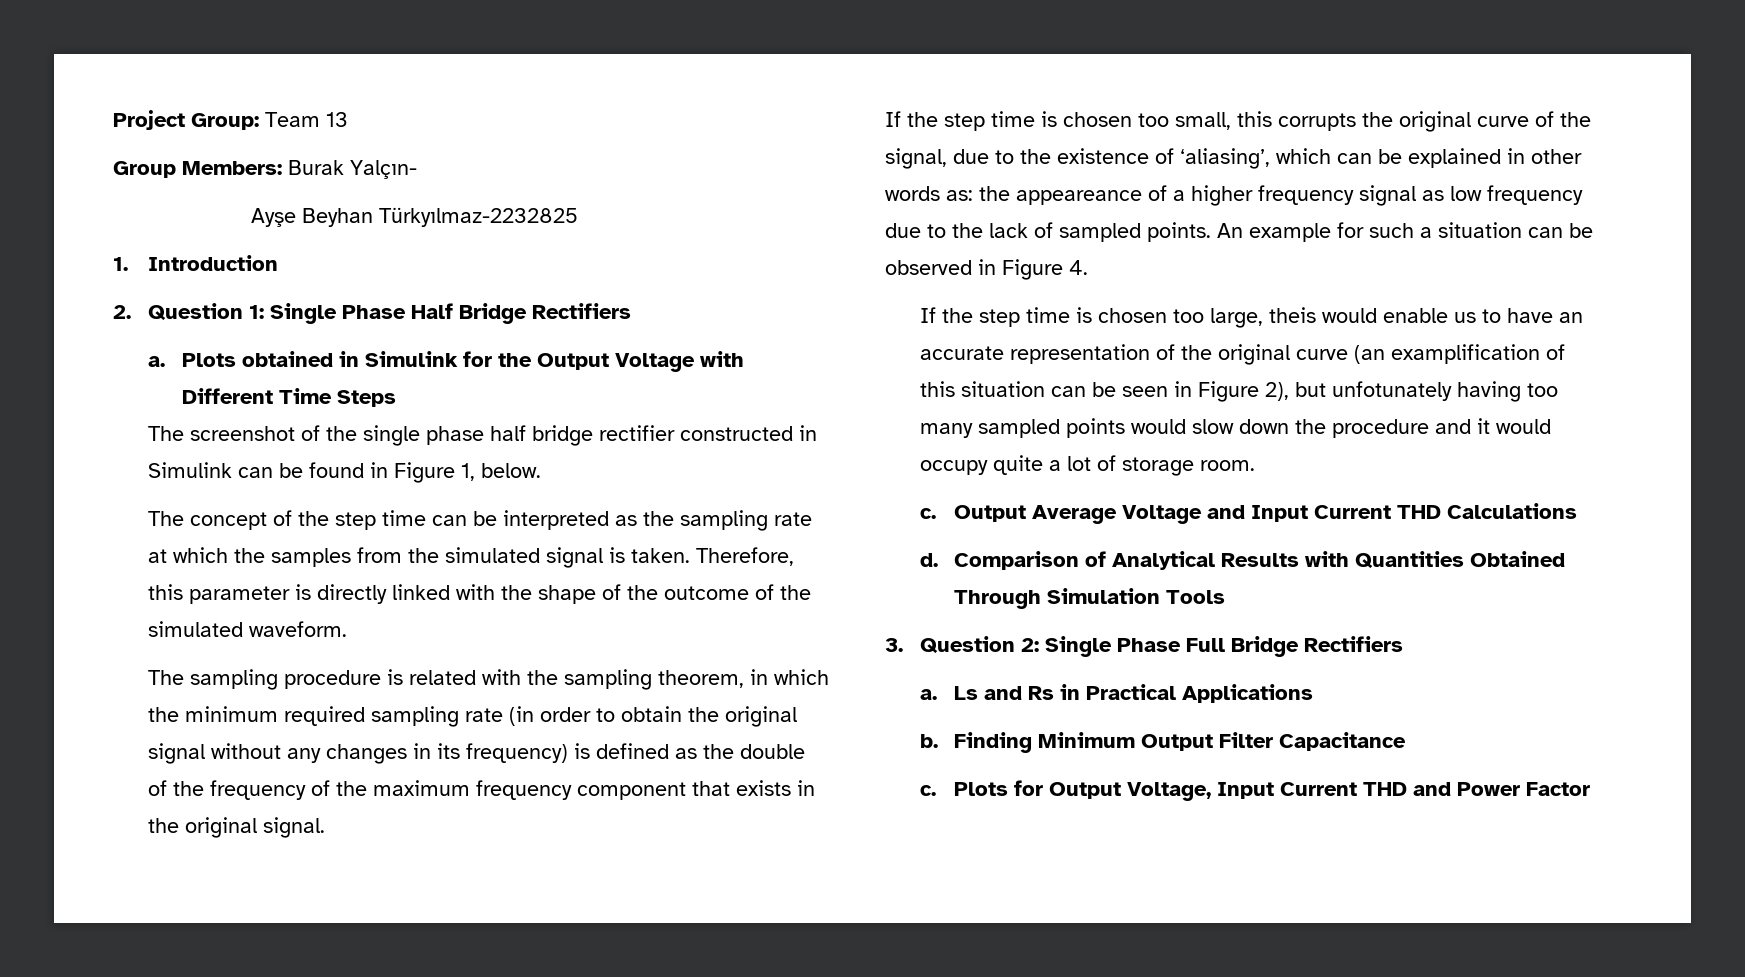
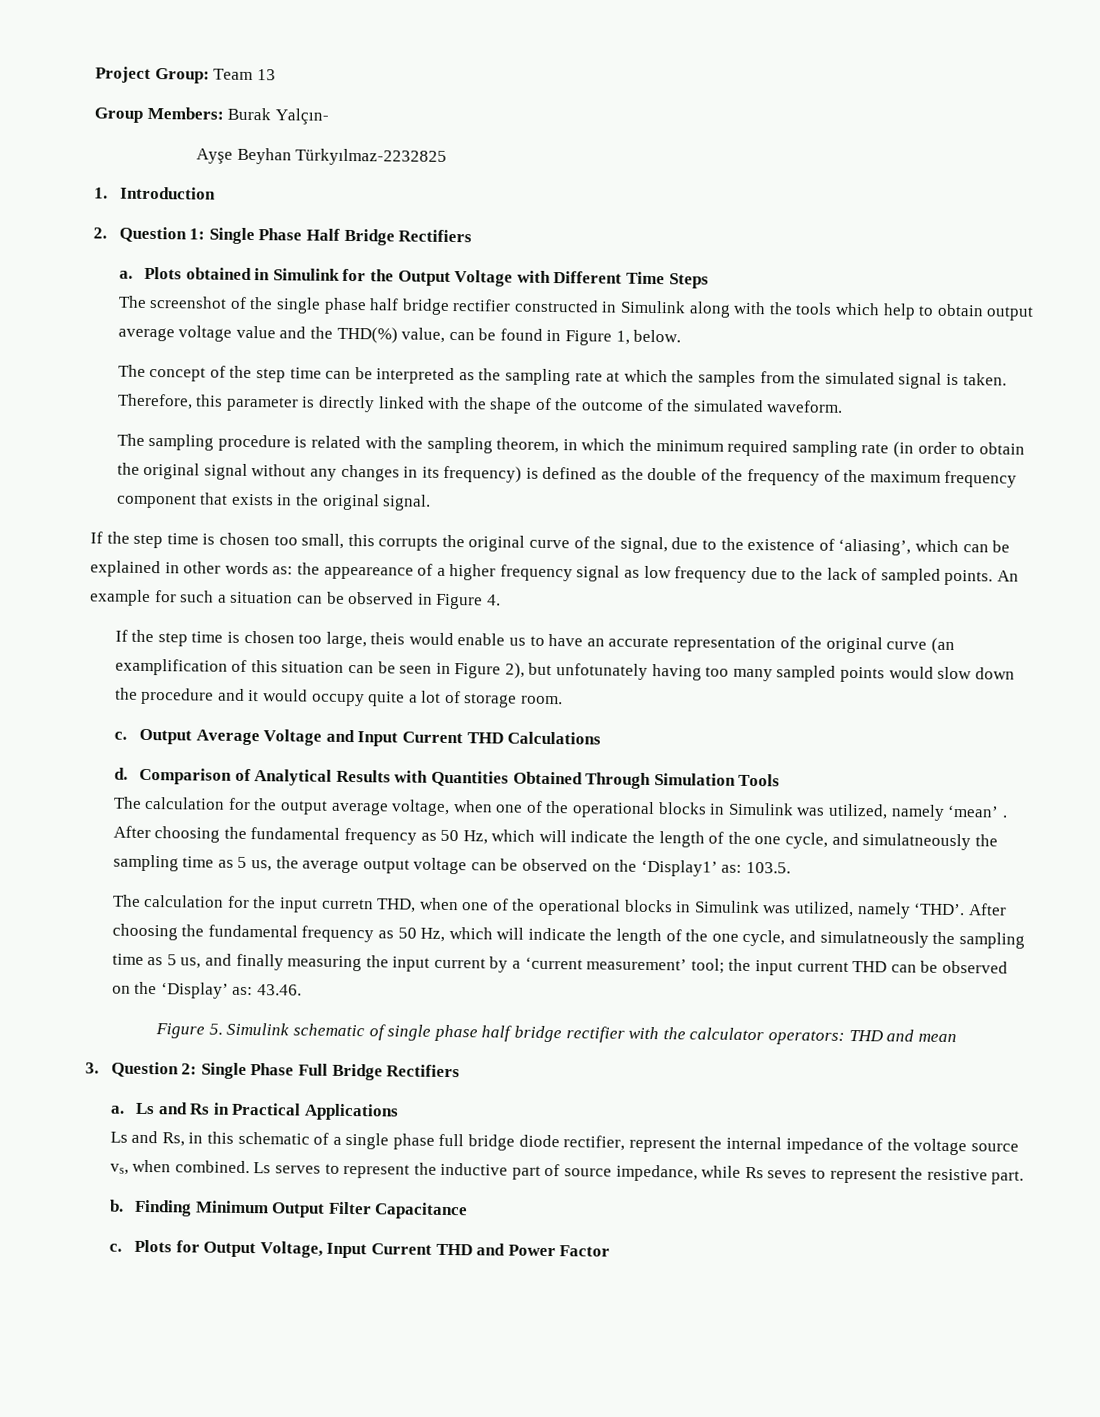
- The screenshot of the single phase half bridge rectifier constructed in Simulink can be found in Figure 1, below.
+ The screenshot of the single phase half bridge rectifier constructed in Simulink along with the tools which help to obtain output average voltage value and the THD(%) value, can be found in Figure 1, below.
+ The calculation for the output average voltage, when one of the operational blocks in Simulink was utilized, namely ‘mean’ . After choosing the fundamental frequency as 50 Hz, which will indicate the length of the one cycle, and simulatneously the sampling time as 5 us, the average output voltage can be observed on the ‘Display1’ as: 103.5.
+ The calculation for the input curretn THD, when one of the operational blocks in Simulink was utilized, namely ‘THD’. After choosing the fundamental frequency as 50 Hz, which will indicate the length of the one cycle, and simulatneously the sampling time as 5 us, and finally measuring the input current by a ‘current measurement’ tool; the input current THD can be observed on the ‘Display’ as: 43.46.
+ Figure 5. Simulink schematic of single phase half bridge rectifier with the calculator operators: THD and mean
+ Ls and Rs, in this schematic of a single phase full bridge diode rectifier, represent the internal impedance of the voltage source vs, when combined. Ls serves to represent the inductive part of source impedance, while Rs seves to represent the resistive part.

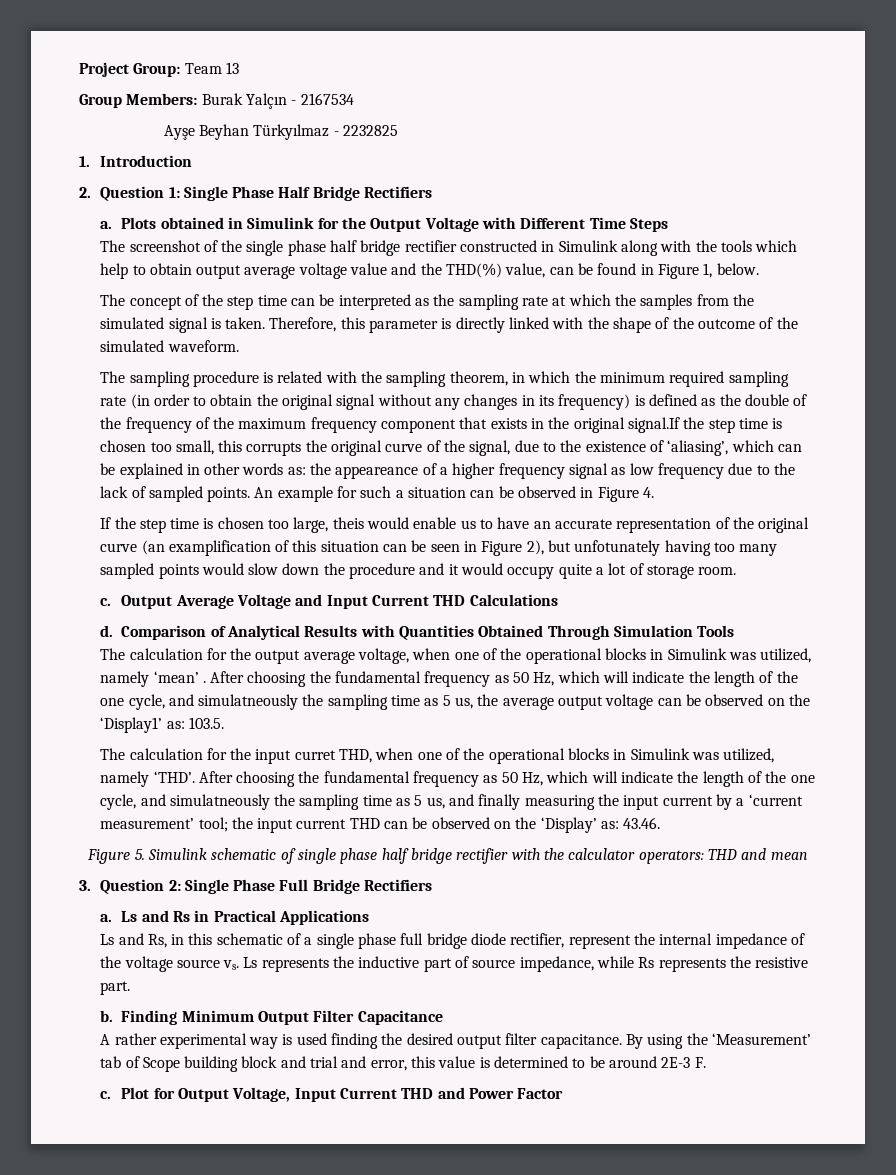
- Group Members: Burak Yalçın-
+ Group Members: Burak Yalçın - 2167534
- Ayşe Beyhan Türkyılmaz-2232825
+ Ayşe Beyhan Türkyılmaz - 2232825
- The sampling procedure is related with the sampling theorem, in which the minimum required sampling rate (in order to obtain the original signal without any changes in its frequency) is defined as the double of the frequency of the maximum frequency component that exists in the original signal.
- If the step time is chosen too small, this corrupts the original curve of the signal, due to the existence of ‘aliasing’, which can be explained in other words as:
+ The sampling procedure is related with the sampling theorem, in which the minimum required sampling rate (in order to obtain the original signal without any changes in its frequency) is defined as the double of the frequency of the maximum frequency component that exists in the original signal.If the step time is chosen too small, this corrupts the original curve of the signal, due to the existence of ‘aliasing’, which can be explained in other words as:
- The calculation for the input curretn THD, when one of the operational blocks in Simulink was utilized, namely ‘THD’.
+ The calculation for the input curret THD, when one of the operational blocks in Simulink was utilized, namely ‘THD’.
- Ls and Rs, in this schematic of a single phase full bridge diode rectifier, represent the internal impedance of the voltage source vs, when combined. Ls serves to represent the inductive part of source impedance, while Rs seves to represent the resistive part.
+ Ls and Rs, in this schematic of a single phase full bridge diode rectifier, represent the internal impedance of the voltage source vs. Ls represents the inductive part of source impedance, while Rs represents the resistive part.
- c. Plots for Output Voltage, Input Current THD and Power Factor
+ A rather experimental way is used finding the desired output filter capacitance. By using the ‘Measurement’ tab of Scope building block and trial and error, this value is determined to be around 2E-3 F.
+ c. Plot for Output Voltage, Input Current THD and Power Factor

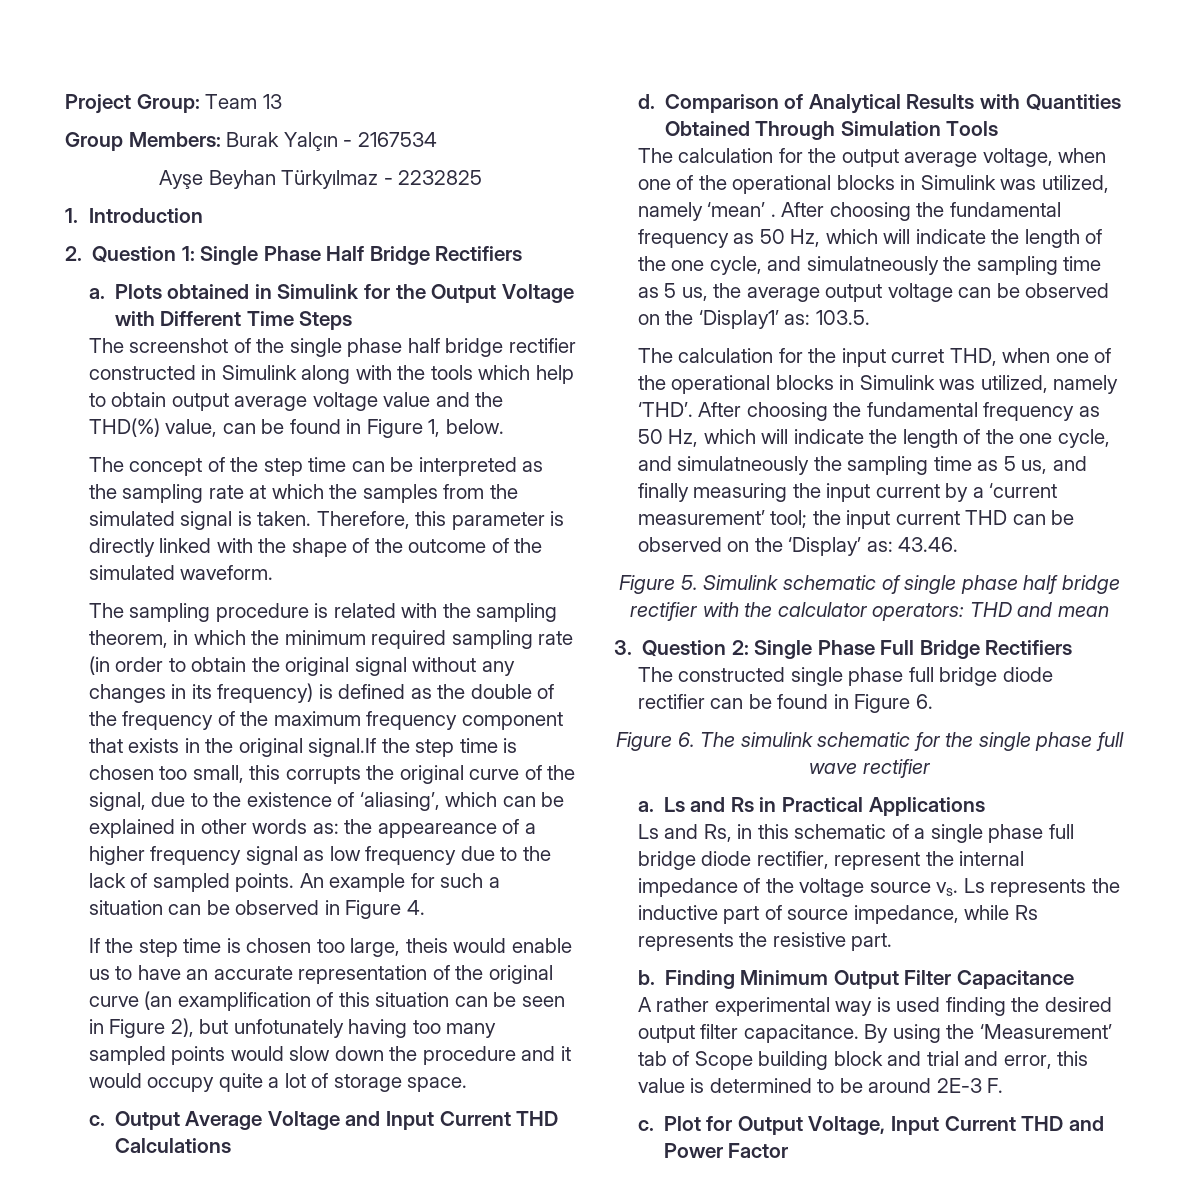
- If the step time is chosen too large, theis would enable us to have an accurate representation of the original curve (an examplification of this situation can be seen in Figure 2), but unfotunately having too many sampled points would slow down the procedure and it would occupy quite a lot of storage room.
+ If the step time is chosen too large, theis would enable us to have an accurate representation of the original curve (an examplification of this situation can be seen in Figure 2), but unfotunately having too many sampled points would slow down the procedure and it would occupy quite a lot of storage space.
+ The constructed single phase full bridge diode rectifier can be found in Figure 6.
+ Figure 6. The simulink schematic for the single phase full wave rectifier

